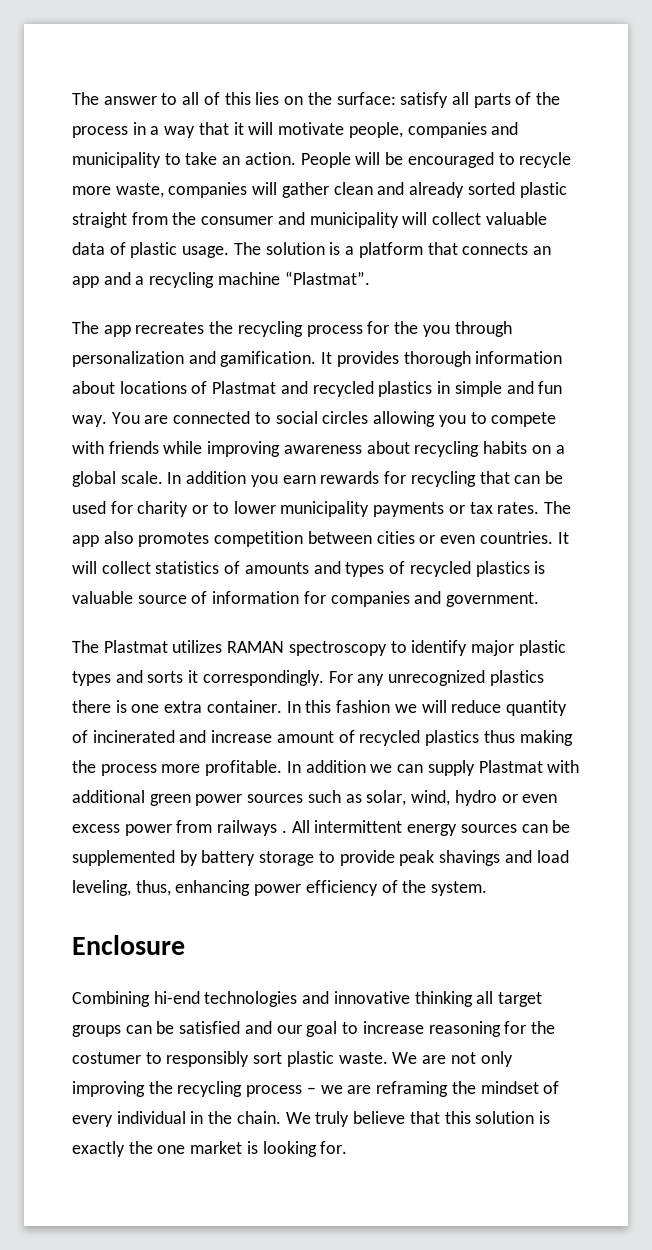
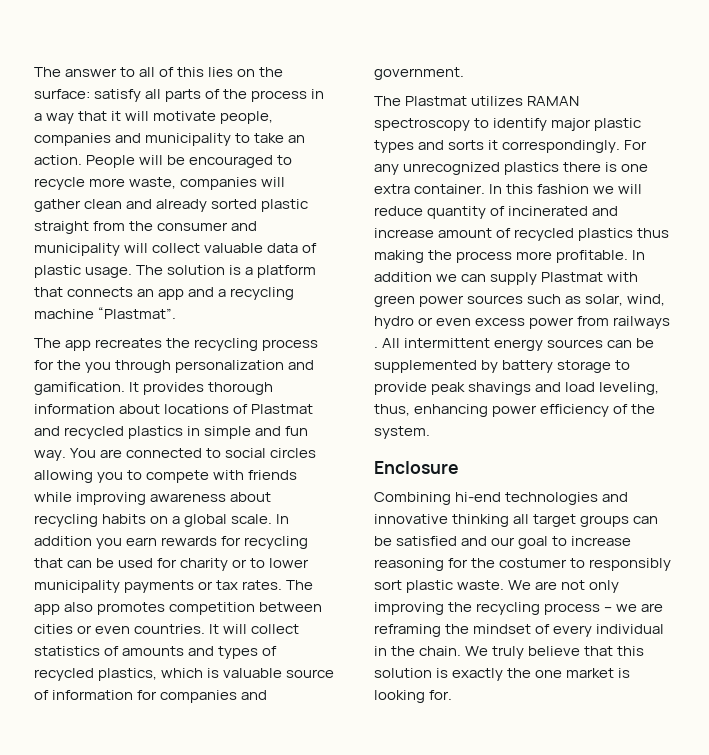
- It will collect statistics of amounts and types of recycled plastics is valuable source of information for companies and government.
+ It will collect statistics of amounts and types of recycled plastics, which is valuable source of information for companies and government.
- In addition we can supply Plastmat with additional green power sources such as solar, wind, hydro or even excess power from railways .
+ In addition we can supply Plastmat with green power sources such as solar, wind, hydro or even excess power from railways .

